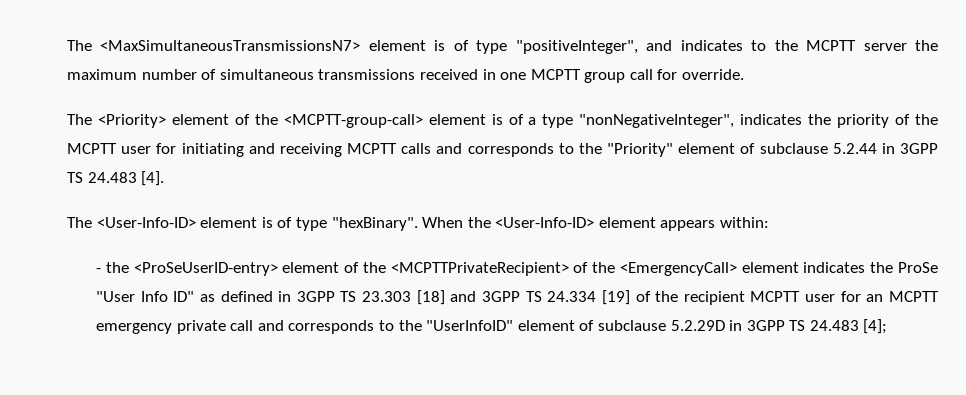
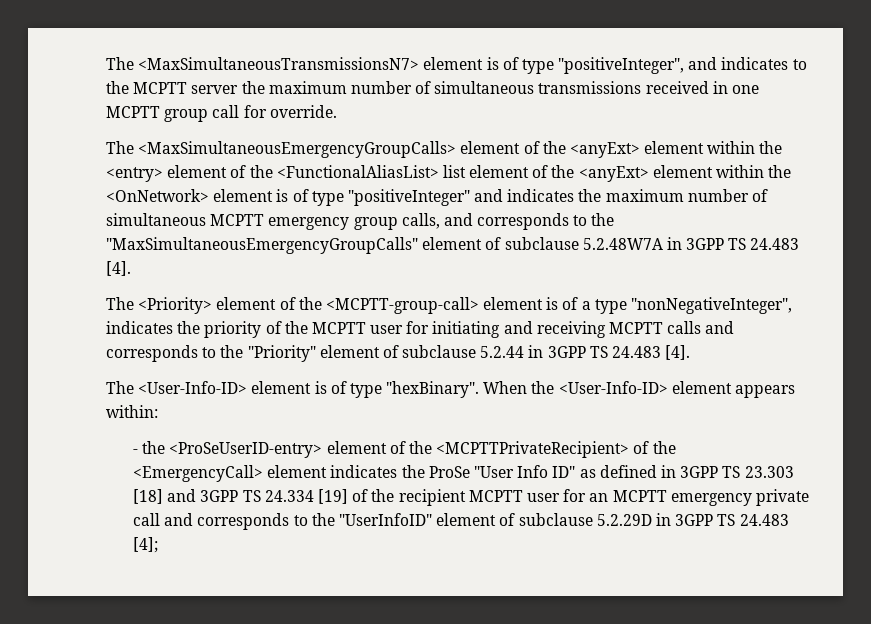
+ The <MaxSimultaneousEmergencyGroupCalls> element of the <anyExt> element within the <entry> element of the <FunctionalAliasList> list element of the <anyExt> element within the <OnNetwork> element is of type "positiveInteger" and indicates the maximum number of simultaneous MCPTT emergency group calls, and corresponds to the "MaxSimultaneousEmergencyGroupCalls" element of subclause 5.2.48W7A in 3GPP TS 24.483 [4].

